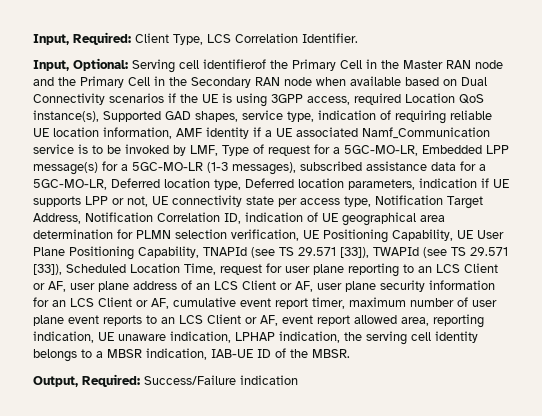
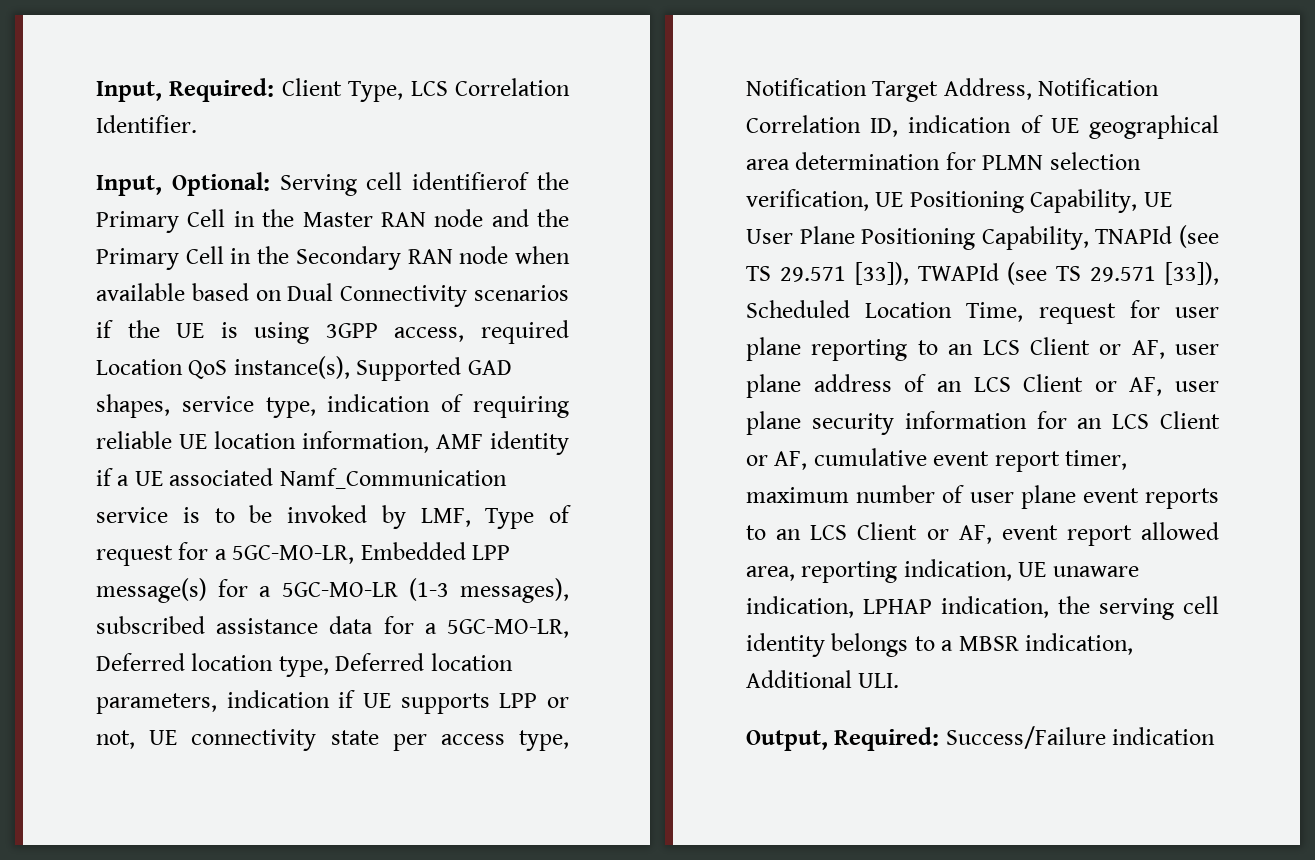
- Serving cell identifierof the Primary Cell in the Master RAN node and the Primary Cell in the Secondary RAN node when available based on Dual Connectivity scenarios if the UE is using 3GPP access, required Location QoS instance(s), Supported GAD shapes, service type, indication of requiring reliable UE location information, AMF identity if a UE associated Namf_Communication service is to be invoked by LMF, Type of request for a 5GC-MO-LR, Embedded LPP message(s) for a 5GC-MO-LR (1-3 messages), subscribed assistance data for a 5GC-MO-LR, Deferred location type, Deferred location parameters, indication if UE supports LPP or not, UE connectivity state per access type, Notification Target Address, Notification Correlation ID, indication of UE geographical area determination for PLMN selection verification, UE Positioning Capability, UE User Plane Positioning Capability, TNAPId (see TS 29.571 [33]), TWAPId (see TS 29.571 [33]), Scheduled Location Time, request for user plane reporting to an LCS Client or AF, user plane address of an LCS Client or AF, user plane security information for an LCS Client or AF, cumulative event report timer, maximum number of user plane event reports to an LCS Client or AF, event report allowed area, reporting indication, UE unaware indication, LPHAP indication, the serving cell identity belongs to a MBSR indication, IAB-UE ID of the MBSR.
+ Serving cell identifierof the Primary Cell in the Master RAN node and the Primary Cell in the Secondary RAN node when available based on Dual Connectivity scenarios if the UE is using 3GPP access, required Location QoS instance(s), Supported GAD shapes, service type, indication of requiring reliable UE location information, AMF identity if a UE associated Namf_Communication service is to be invoked by LMF, Type of request for a 5GC-MO-LR, Embedded LPP message(s) for a 5GC-MO-LR (1-3 messages), subscribed assistance data for a 5GC-MO-LR, Deferred location type, Deferred location parameters, indication if UE supports LPP or not, UE connectivity state per access type, Notification Target Address, Notification Correlation ID, indication of UE geographical area determination for PLMN selection verification, UE Positioning Capability, UE User Plane Positioning Capability, TNAPId (see TS 29.571 [33]), TWAPId (see TS 29.571 [33]), Scheduled Location Time, request for user plane reporting to an LCS Client or AF, user plane address of an LCS Client or AF, user plane security information for an LCS Client or AF, cumulative event report timer, maximum number of user plane event reports to an LCS Client or AF, event report allowed area, reporting indication, UE unaware indication, LPHAP indication, the serving cell identity belongs to a MBSR indication, Additional ULI.

